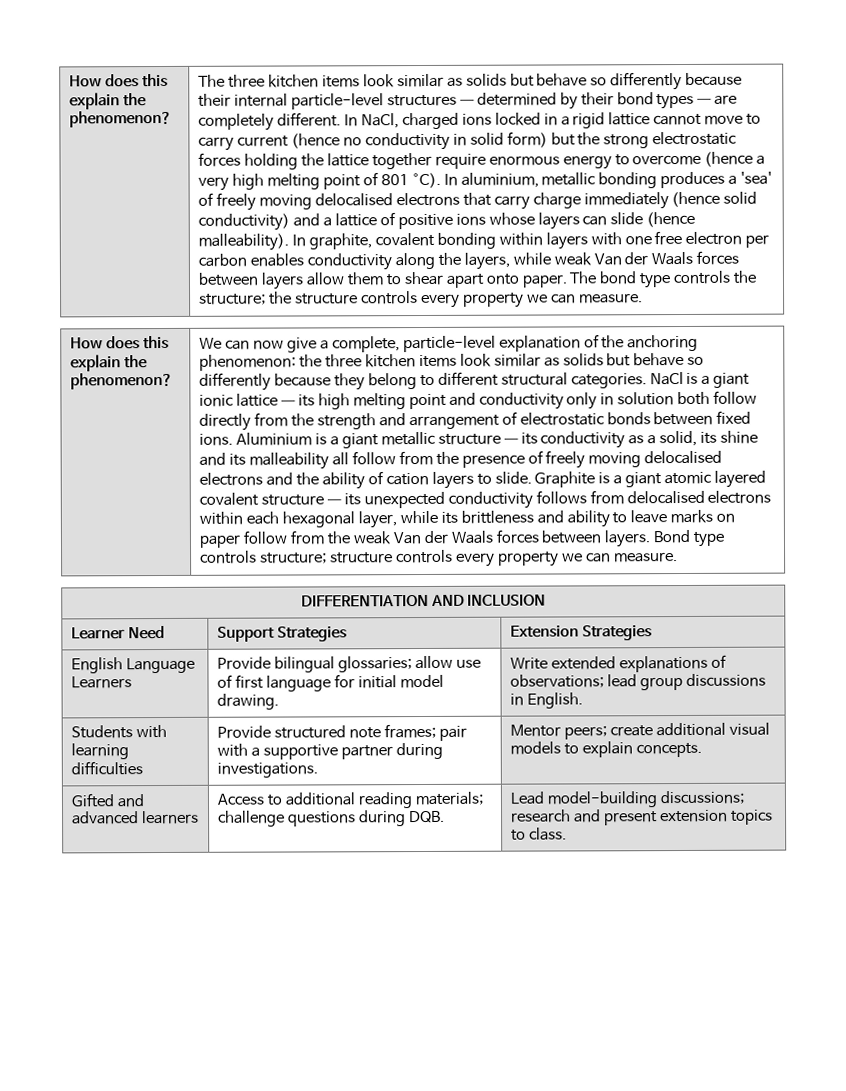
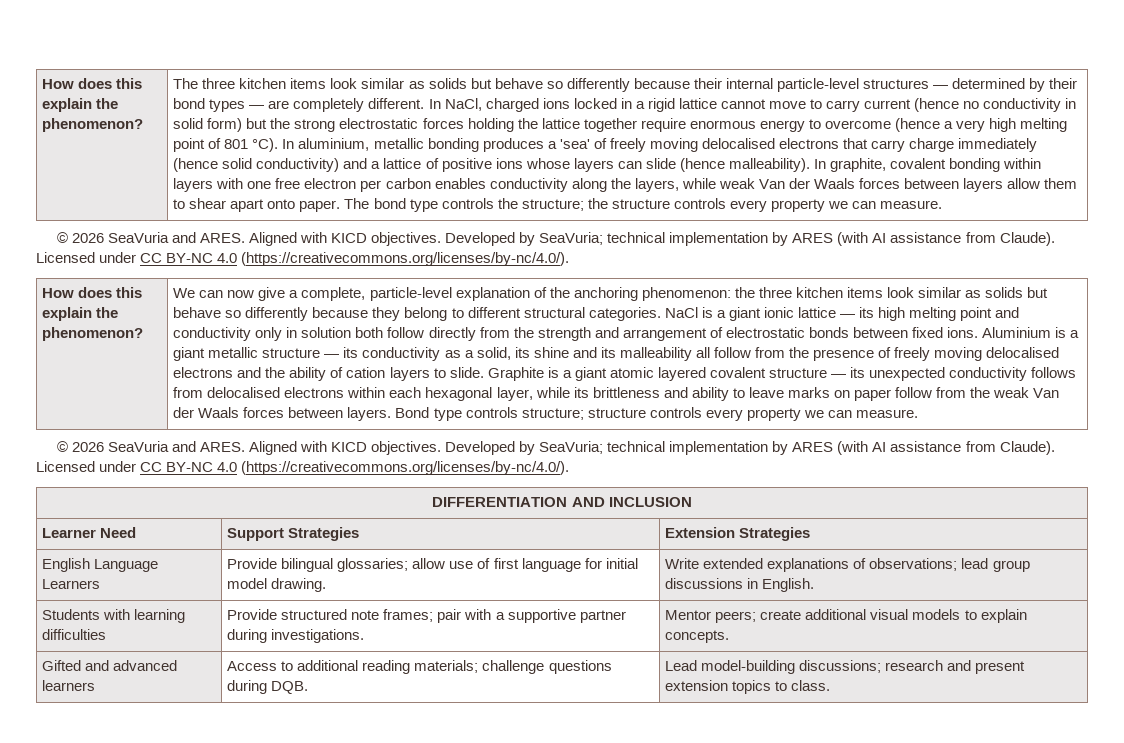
  The bond type controls the structure; the structure controls every property we can measure.
+ © 2026 SeaVuria and ARES. Aligned with KICD objectives. Developed by SeaVuria; technical implementation by ARES (with AI assistance from Claude). Licensed under CC BY-NC 4.0 (https://creativecommons.org/licenses/by-nc/4.0/).
  Bond type controls structure; structure controls every property we can measure.
+ © 2026 SeaVuria and ARES. Aligned with KICD objectives. Developed by SeaVuria; technical implementation by ARES (with AI assistance from Claude). Licensed under CC BY-NC 4.0 (https://creativecommons.org/licenses/by-nc/4.0/).

